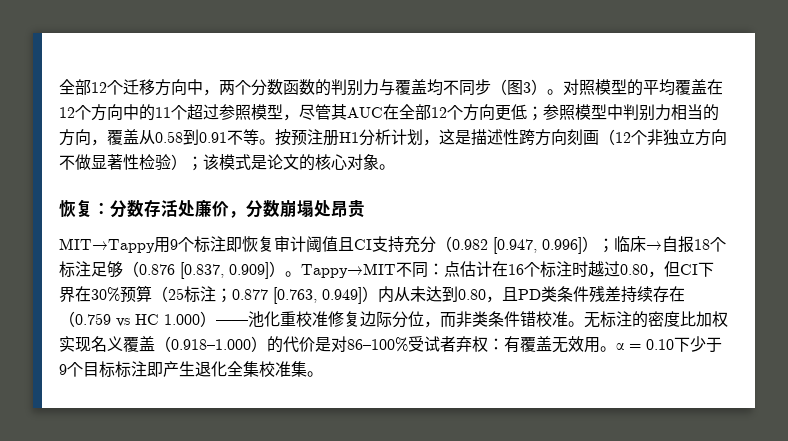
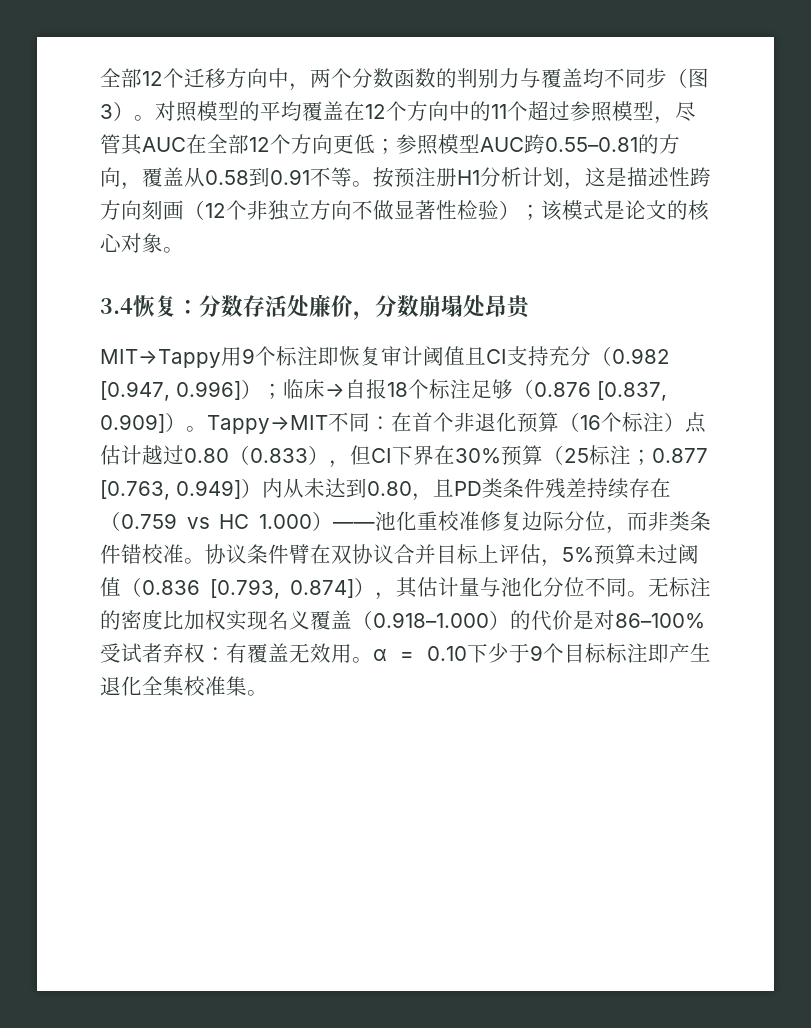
- 对照模型的平均覆盖在12个方向中的11个超过参照模型，尽管其AUC在全部12个方向更低；参照模型中判别力相当的方向，覆盖从0.58到0.91不等。
+ 对照模型的平均覆盖在12个方向中的11个超过参照模型，尽管其AUC在全部12个方向更低；参照模型AUC跨0.55–0.81的方向，覆盖从0.58到0.91不等。
- 恢复：分数存活处廉价，分数崩塌处昂贵
+ 3.4恢复：分数存活处廉价，分数崩塌处昂贵
- Tappy→MIT不同：点估计在16个标注时越过0.80，但CI下界在30%预算（25标注；0.877 [0.763, 0.949]）内从未达到0.80，且PD类条件残差持续存在（0.759 vs HC 1.000）——池化重校准修复边际分位，而非类条件错校准。
+ Tappy→MIT不同：在首个非退化预算（16个标注）点估计越过0.80（0.833），但CI下界在30%预算（25标注；0.877 [0.763, 0.949]）内从未达到0.80，且PD类条件残差持续存在（0.759 vs HC 1.000）——池化重校准修复边际分位，而非类条件错校准。
+ 协议条件臂在双协议合并目标上评估，5%预算未过阈值（0.836 [0.793, 0.874]），其估计量与池化分位不同。

